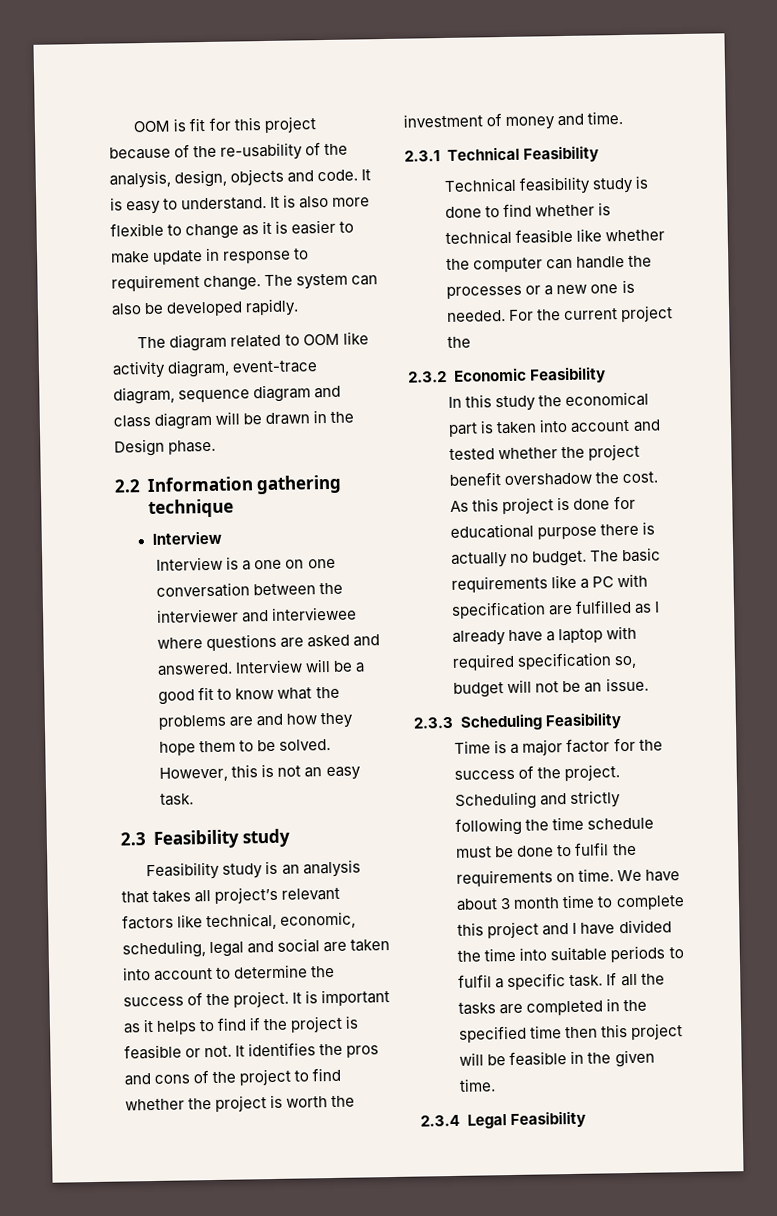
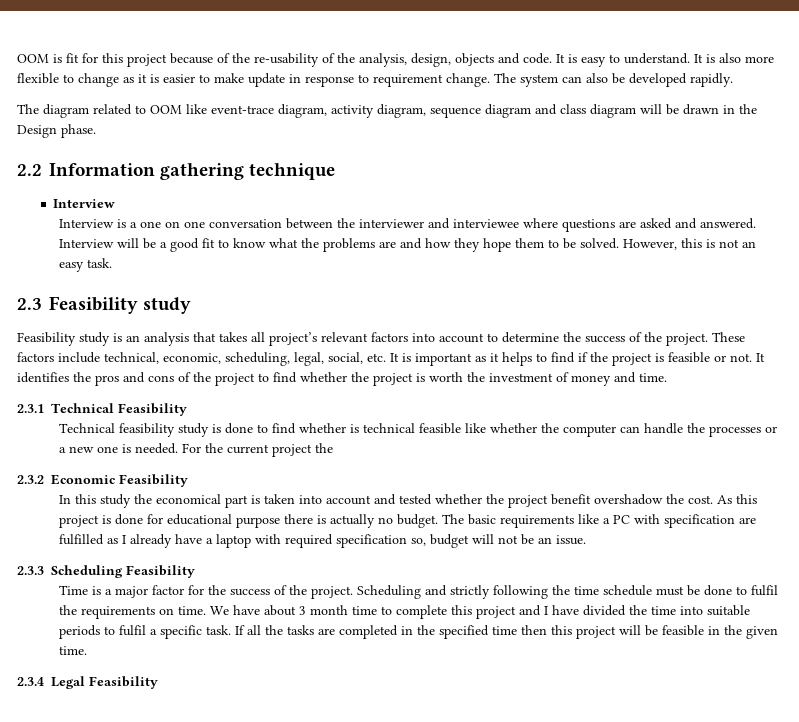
- The diagram related to OOM like activity diagram, event-trace diagram, sequence diagram and class diagram will be drawn in the Design phase.
+ The diagram related to OOM like event-trace diagram, activity diagram, sequence diagram and class diagram will be drawn in the Design phase.
- Feasibility study is an analysis that takes all project’s relevant factors like technical, economic, scheduling, legal and social are taken into account to determine the success of the project.
+ Feasibility study is an analysis that takes all project’s relevant factors into account to determine the success of the project.
- It is important as it helps to find if the project is feasible or not.
+ These factors include technical, economic, scheduling, legal, social, etc. It is important as it helps to find if the project is feasible or not.

